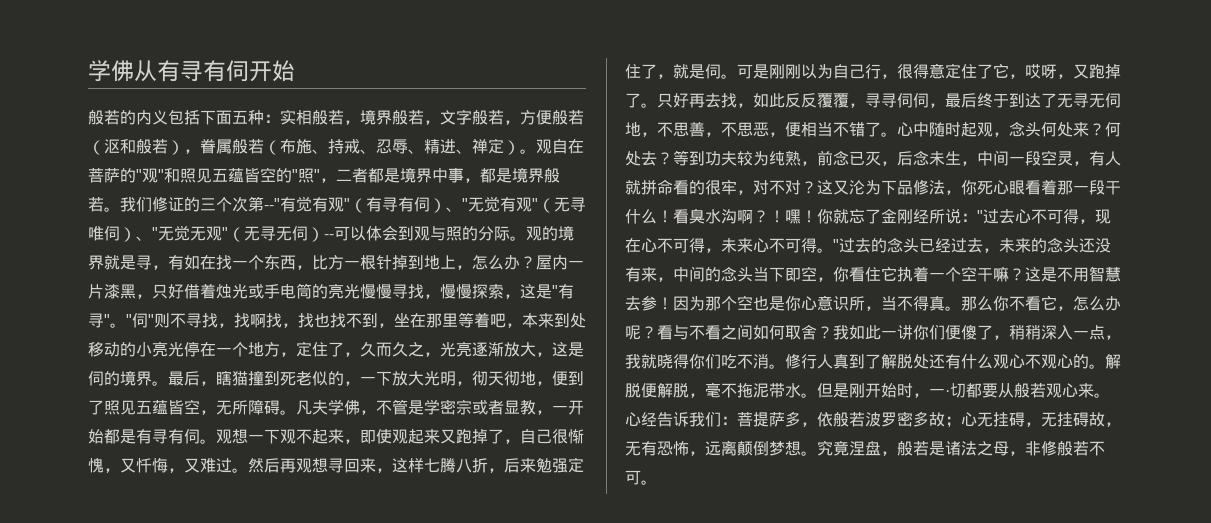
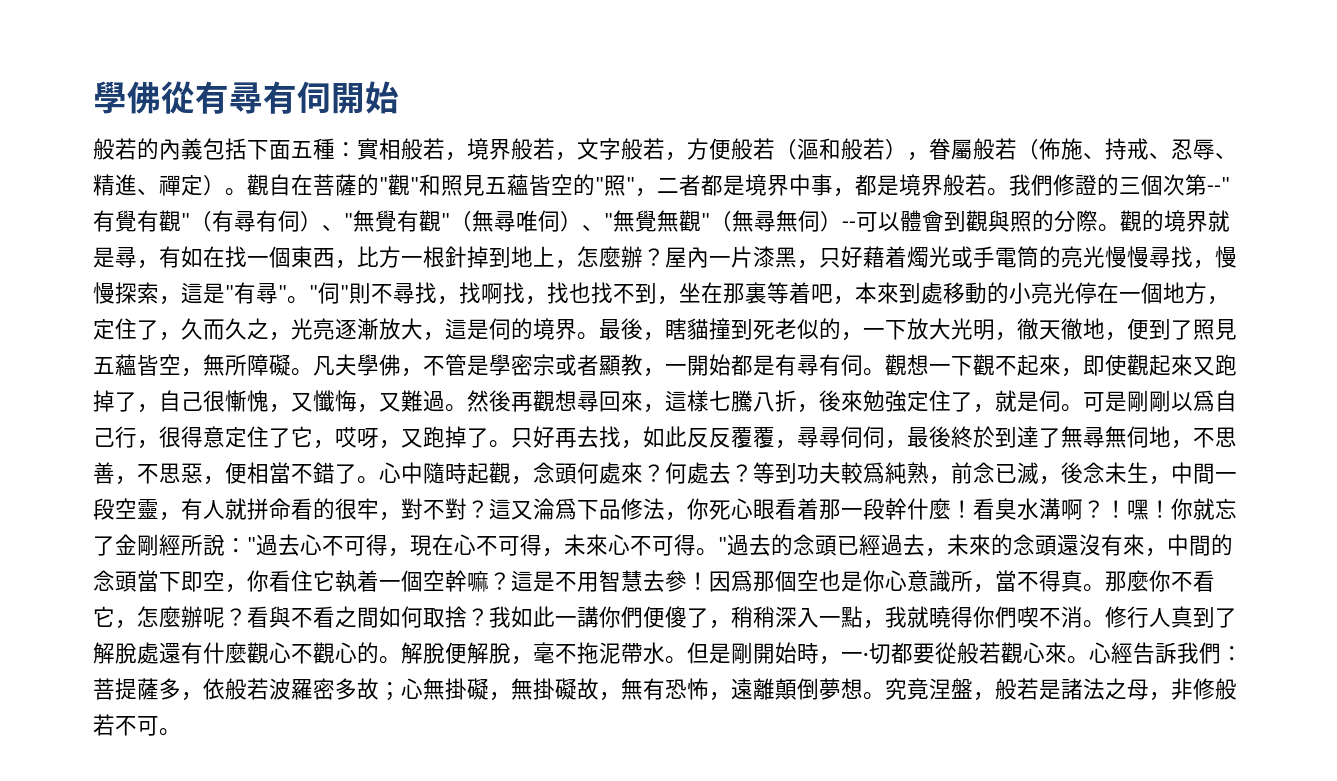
- 学佛从有寻有伺开始
+ 學佛從有尋有伺開始
- 般若的内义包括下面五种：实相般若，境界般若，文字般若，方便般若（沤和般若），眷属般若（布施、持戒、忍辱、精进、禅定）。观自在菩萨的"观"和照见五蕴皆空的"照"，二者都是境界中事，都是境界般若。
+ 般若的內義包括下面五種：實相般若，境界般若，文字般若，方便般若（漚和般若），眷屬般若（佈施、持戒、忍辱、精進、禪定）。觀自在菩薩的"觀"和照見五蘊皆空的"照"，二者都是境界中事，都是境界般若。
- 我们修证的三个次第--"有觉有观"（有寻有伺）、"无觉有观"（无寻唯伺）、"无觉无观"（无寻无伺）--可以体会到观与照的分际。观的境界就是寻，有如在找一个东西，比方一根针掉到地上，怎么办？屋内一片漆黑，只好借着烛光或手电筒的亮光慢慢寻找，慢慢探索，这是"有寻"。
+ 我們修證的三個次第--"有覺有觀"（有尋有伺）、"無覺有觀"（無尋唯伺）、"無覺無觀"（無尋無伺）--可以體會到觀與照的分際。觀的境界就是尋，有如在找一個東西，比方一根針掉到地上，怎麼辦？屋內一片漆黑，只好藉着燭光或手電筒的亮光慢慢尋找，慢慢探索，這是"有尋"。
- "伺"则不寻找，找啊找，找也找不到，坐在那里等着吧，本来到处移动的小亮光停在一个地方，定住了，久而久之，光亮逐渐放大，这是伺的境界。
+ "伺"則不尋找，找啊找，找也找不到，坐在那裏等着吧，本來到處移動的小亮光停在一個地方，定住了，久而久之，光亮逐漸放大，這是伺的境界。
- 最后，瞎猫撞到死老似的，一下放大光明，彻天彻地，便到了照见五蕴皆空，无所障碍。凡夫学佛，不管是学密宗或者显教，一开始都是有寻有伺。观想一下观不起来，即使观起来又跑掉了，自己很惭愧，又忏悔，又难过。然后再观想寻回来，这样七腾八折，后来勉强定住了，就是伺。
+ 最後，瞎貓撞到死老似的，一下放大光明，徹天徹地，便到了照見五蘊皆空，無所障礙。凡夫學佛，不管是學密宗或者顯教，一開始都是有尋有伺。觀想一下觀不起來，即使觀起來又跑掉了，自己很慚愧，又懺悔，又難過。然後再觀想尋回來，這樣七騰八折，後來勉強定住了，就是伺。
- 可是刚刚以为自己行，很得意定住了它，哎呀，又跑掉了。
+ 可是剛剛以爲自己行，很得意定住了它，哎呀，又跑掉了。
- 只好再去找，如此反反覆覆，寻寻伺伺，最后终于到达了无寻无伺地，不思善，不思恶，便相当不错了。心中随时起观，念头何处来？何处去？
+ 只好再去找，如此反反覆覆，尋尋伺伺，最後終於到達了無尋無伺地，不思善，不思惡，便相當不錯了。心中隨時起觀，念頭何處來？何處去？
- 等到功夫较为纯熟，前念已灭，后念未生，中间一段空灵，有人就拼命看的很牢，对不对？这又沦为下品修法，你死心眼看着那一段干什么！
+ 等到功夫較爲純熟，前念已滅，後念未生，中間一段空靈，有人就拼命看的很牢，對不對？這又淪爲下品修法，你死心眼看着那一段幹什麼！
- 看臭水沟啊？
+ 看臭水溝啊？
- 你就忘了金刚经所说："过去心不可得，现在心不可得，未来心不可得。
+ 你就忘了金剛經所說："過去心不可得，現在心不可得，未來心不可得。
- "过去的念头已经过去，未来的念头还没有来，中间的念头当下即空，你看住它执着一个空干嘛？这是不用智慧去参！因为那个空也是你心意识所，当不得真。
+ "過去的念頭已經過去，未來的念頭還沒有來，中間的念頭當下即空，你看住它執着一個空幹嘛？這是不用智慧去參！因爲那個空也是你心意識所，當不得真。
- 那么你不看它，怎么办呢？看与不看之间如何取舍？
+ 那麼你不看它，怎麼辦呢？看與不看之間如何取捨？
- 我如此一讲你们便傻了，稍稍深入一点，我就晓得你们吃不消。
+ 我如此一講你們便傻了，稍稍深入一點，我就曉得你們喫不消。
- 修行人真到了解脱处还有什么观心不观心的。解脱便解脱，毫不拖泥带水。
+ 修行人真到了解脫處還有什麼觀心不觀心的。解脫便解脫，毫不拖泥帶水。
- 但是刚开始时，一·切都要从般若观心来。心经告诉我们：菩提萨多，依般若波罗密多故；心无挂碍，无挂碍故，无有恐怖，远离颠倒梦想。
+ 但是剛開始時，一·切都要從般若觀心來。心經告訴我們：菩提薩多，依般若波羅密多故；心無掛礙，無掛礙故，無有恐怖，遠離顛倒夢想。
- 究竟涅盘，般若是诸法之母，非修般若不可。
+ 究竟涅盤，般若是諸法之母，非修般若不可。

